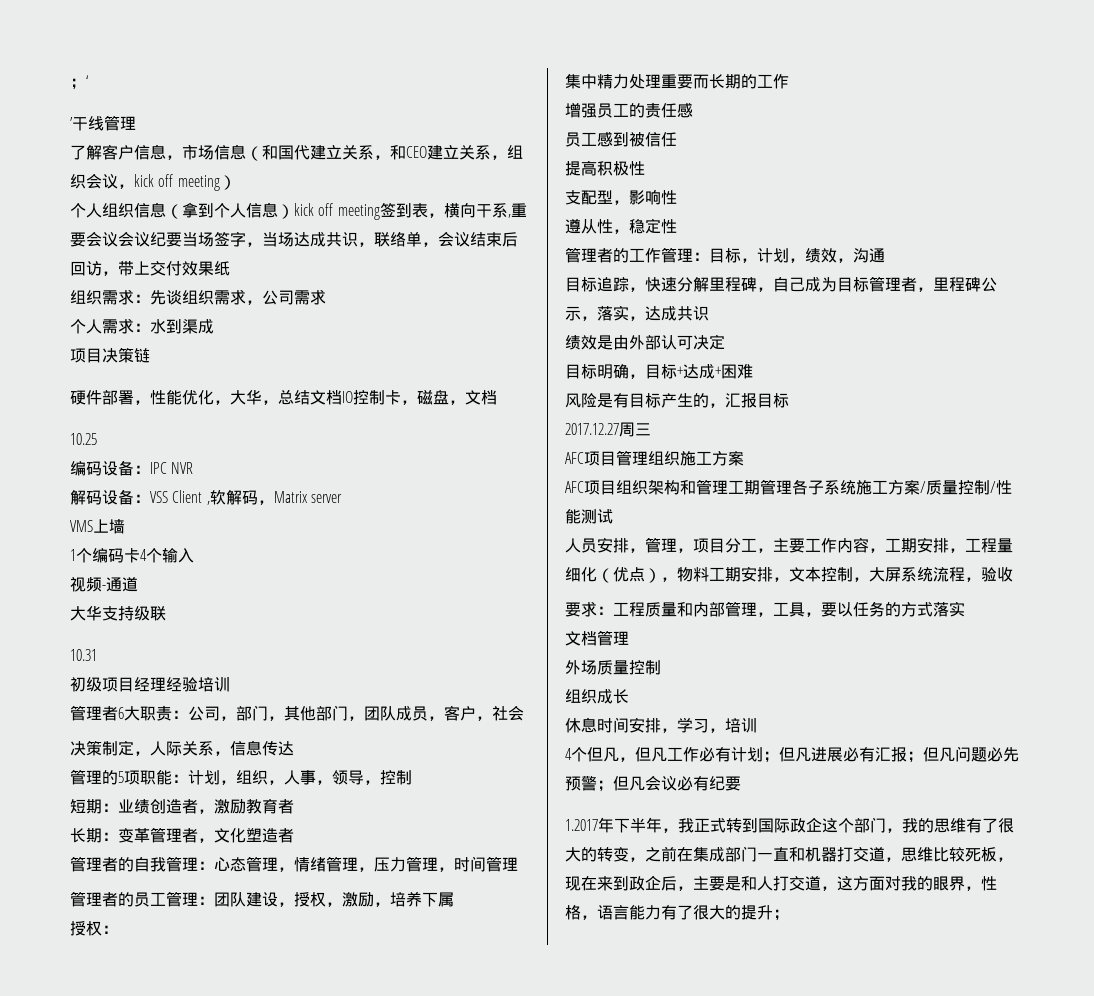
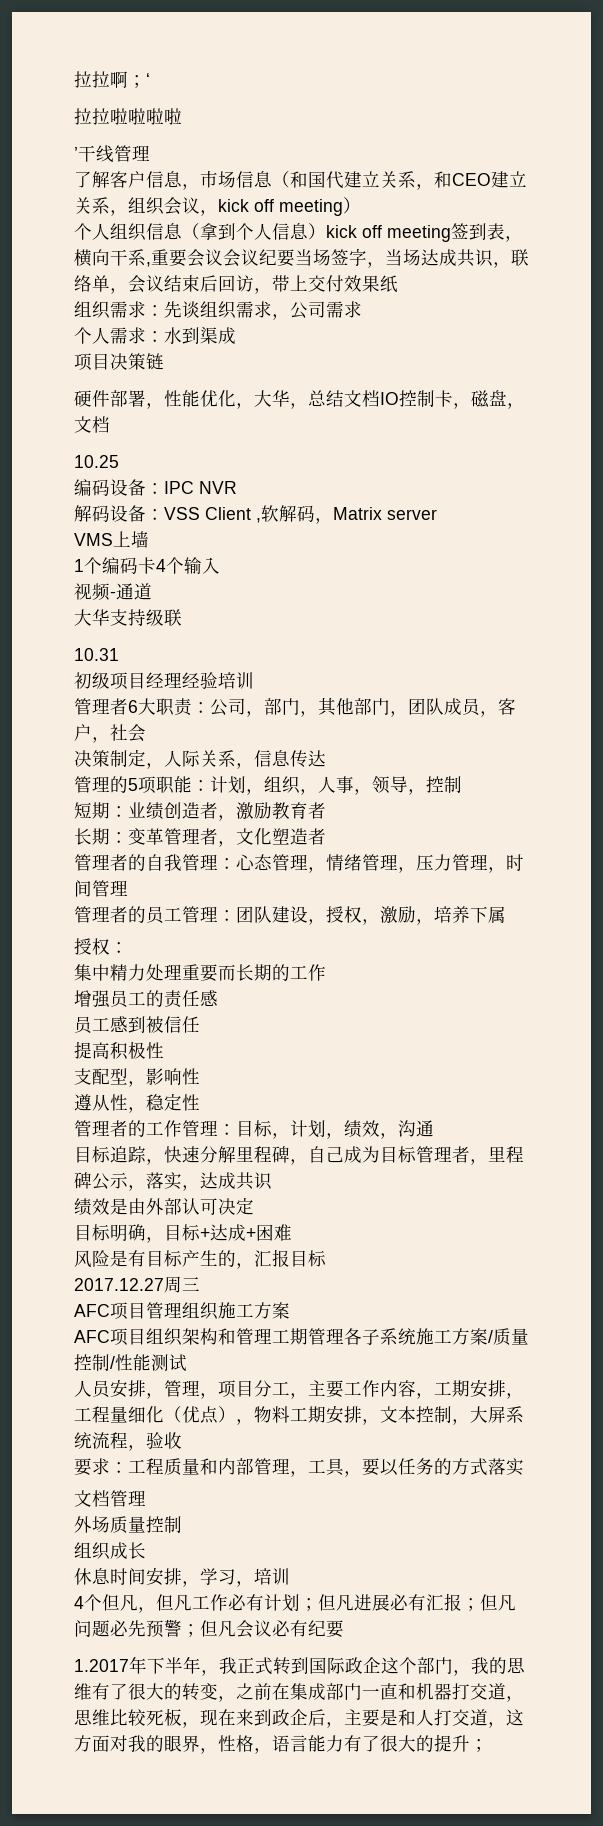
- ；‘
+ 拉拉啊；‘
+ 拉拉啦啦啦啦

